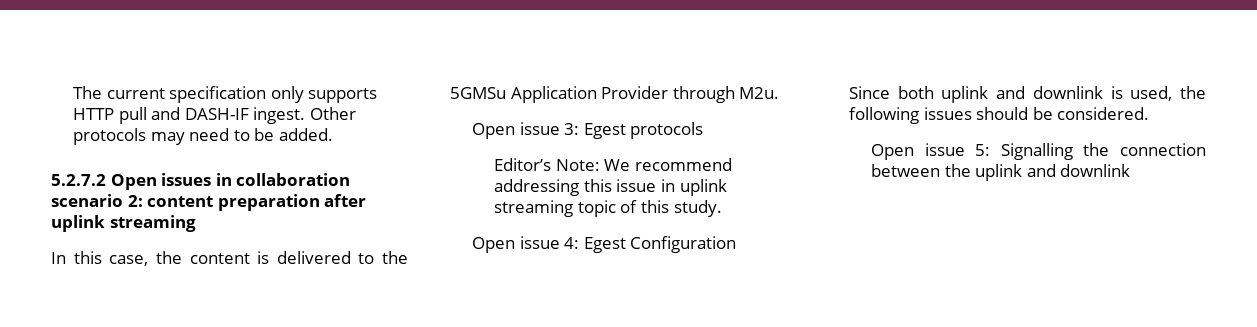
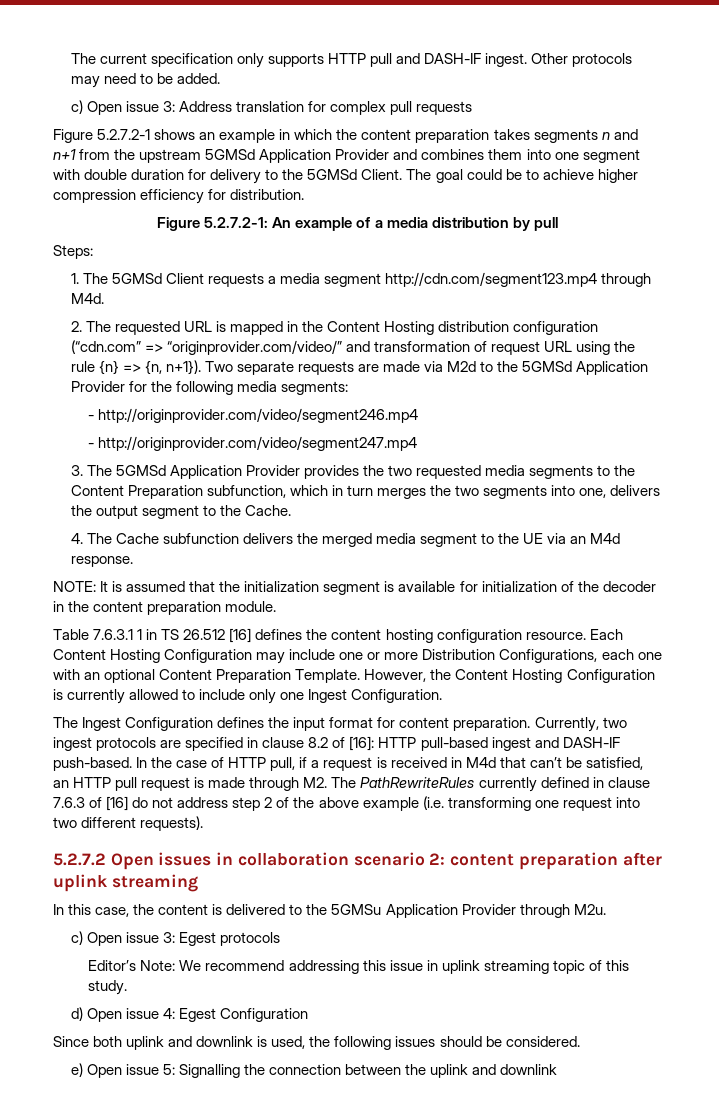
+ c) Open issue 3: Address translation for complex pull requests
+ Figure 5.2.7.2-1 shows an example in which the content preparation takes segments n and n+1 from the upstream 5GMSd Application Provider and combines them into one segment with double duration for delivery to the 5GMSd Client. The goal could be to achieve higher compression efficiency for distribution.
+ Figure 5.2.7.2-1: An example of a media distribution by pull
+ Steps:
+ 1. The 5GMSd Client requests a media segment http://cdn.com/segment123.mp4 through M4d.
+ 2. The requested URL is mapped in the Content Hosting distribution configuration (“cdn.com” => “originprovider.com/video/” and transformation of request URL using the rule {n} => {n, n+1}). Two separate requests are made via M2d to the 5GMSd Application Provider for the following media segments:
+ - http://originprovider.com/video/segment246.mp4
+ - http://originprovider.com/video/segment247.mp4
+ 3. The 5GMSd Application Provider provides the two requested media segments to the Content Preparation subfunction, which in turn merges the two segments into one, delivers the output segment to the Cache.
+ 4. The Cache subfunction delivers the merged media segment to the UE via an M4d response.
+ NOTE: It is assumed that the initialization segment is available for initialization of the decoder in the content preparation module.
+ Table 7.6.3.1 1 in TS 26.512 [16] defines the content hosting configuration resource. Each Content Hosting Configuration may include one or more Distribution Configurations, each one with an optional Content Preparation Template. However, the Content Hosting Configuration is currently allowed to include only one Ingest Configuration.
+ The Ingest Configuration defines the input format for content preparation. Currently, two ingest protocols are specified in clause 8.2 of [16]: HTTP pull-based ingest and DASH-IF push-based. In the case of HTTP pull, if a request is received in M4d that can’t be satisfied, an HTTP pull request is made through M2. The PathRewriteRules currently defined in clause 7.6.3 of [16] do not address step 2 of the above example (i.e. transforming one request into two different requests).
- Open issue 3: Egest protocols
+ c) Open issue 3: Egest protocols
- Open issue 4: Egest Configuration
+ d) Open issue 4: Egest Configuration
- Open issue 5: Signalling the connection between the uplink and downlink
+ e) Open issue 5: Signalling the connection between the uplink and downlink

